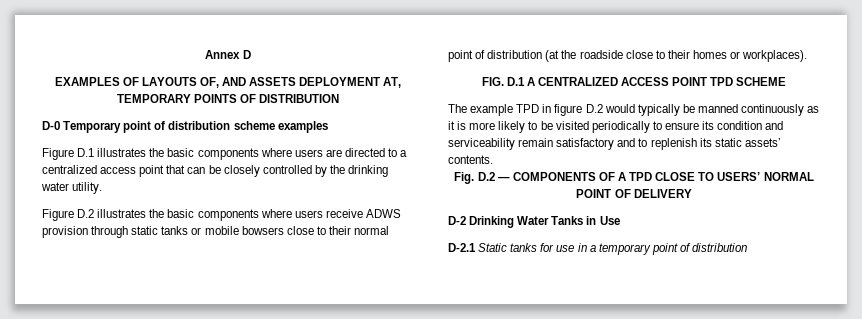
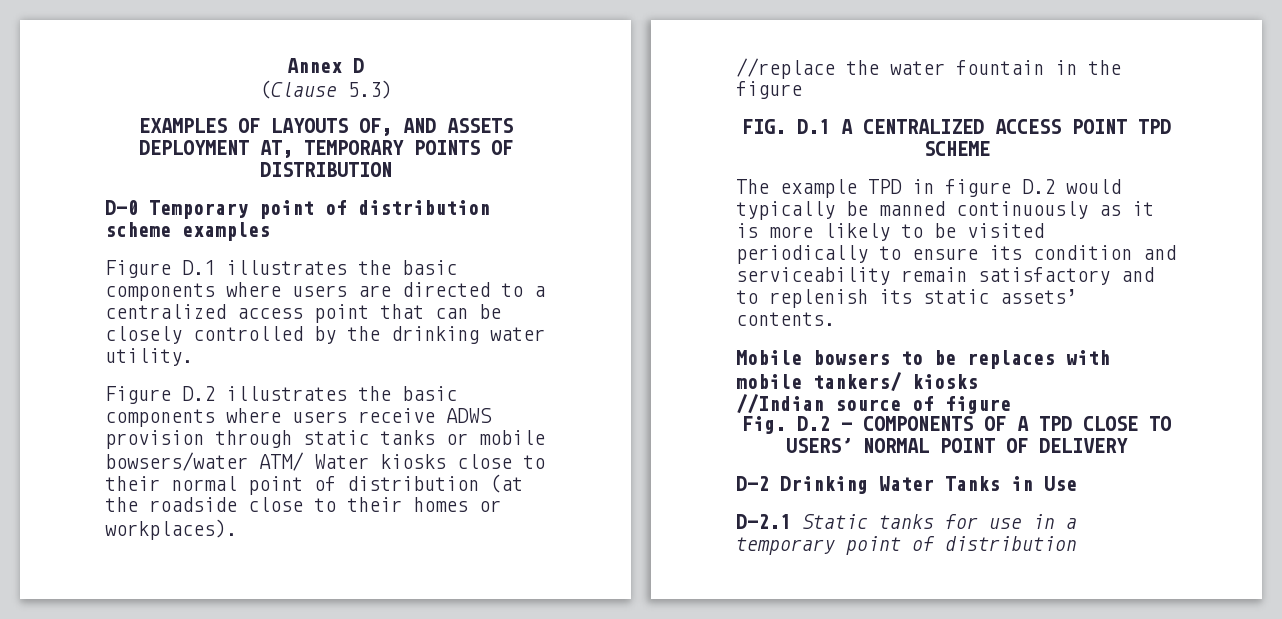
+ (Clause 5.3)
- Figure D.2 illustrates the basic components where users receive ADWS provision through static tanks or mobile bowsers close to their normal point of distribution (at the roadside close to their homes or workplaces).
+ Figure D.2 illustrates the basic components where users receive ADWS provision through static tanks or mobile bowsers/water ATM/ Water kiosks close to their normal point of distribution (at the roadside close to their homes or workplaces).
+ //replace the water fountain in the figure
+ Mobile bowsers to be replaces with mobile tankers/ kiosks
+ //Indian source of figure

